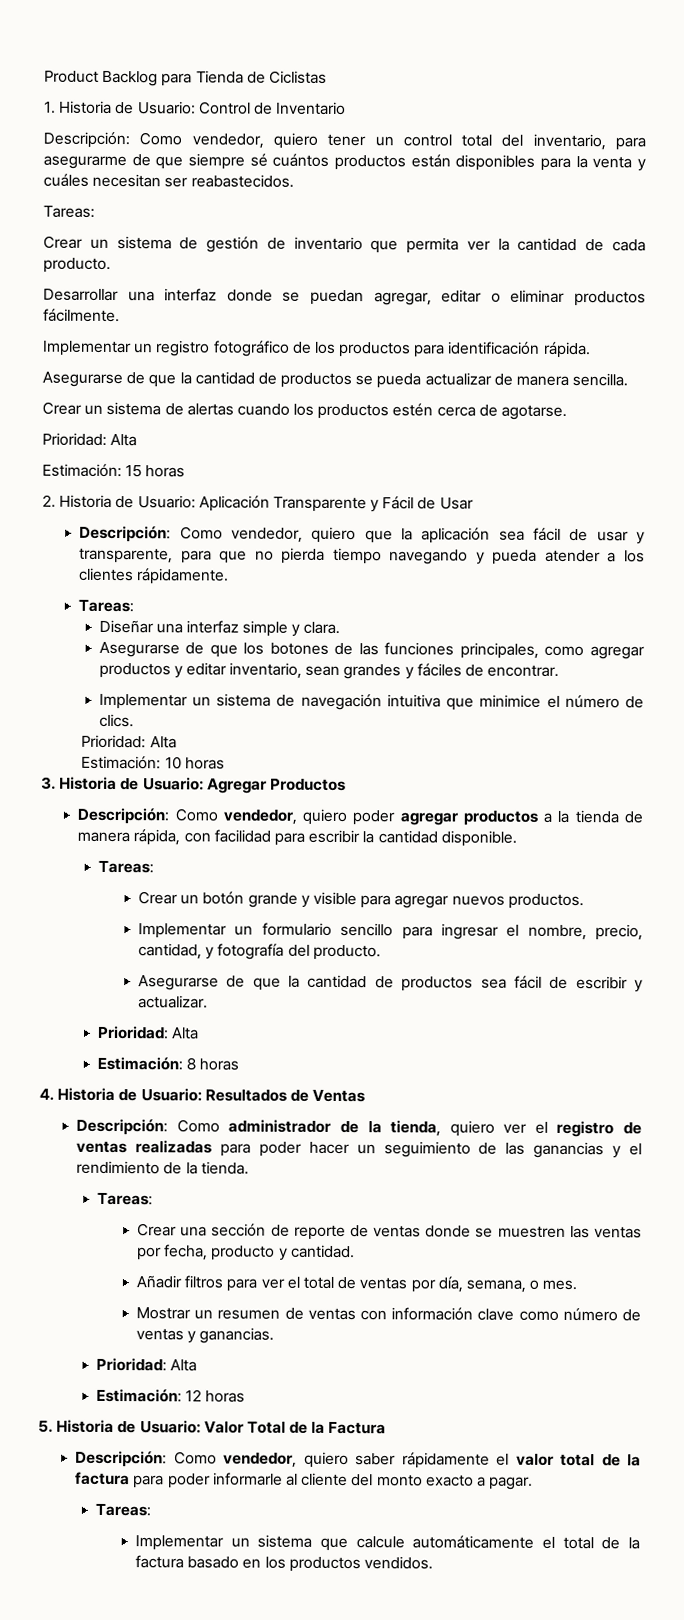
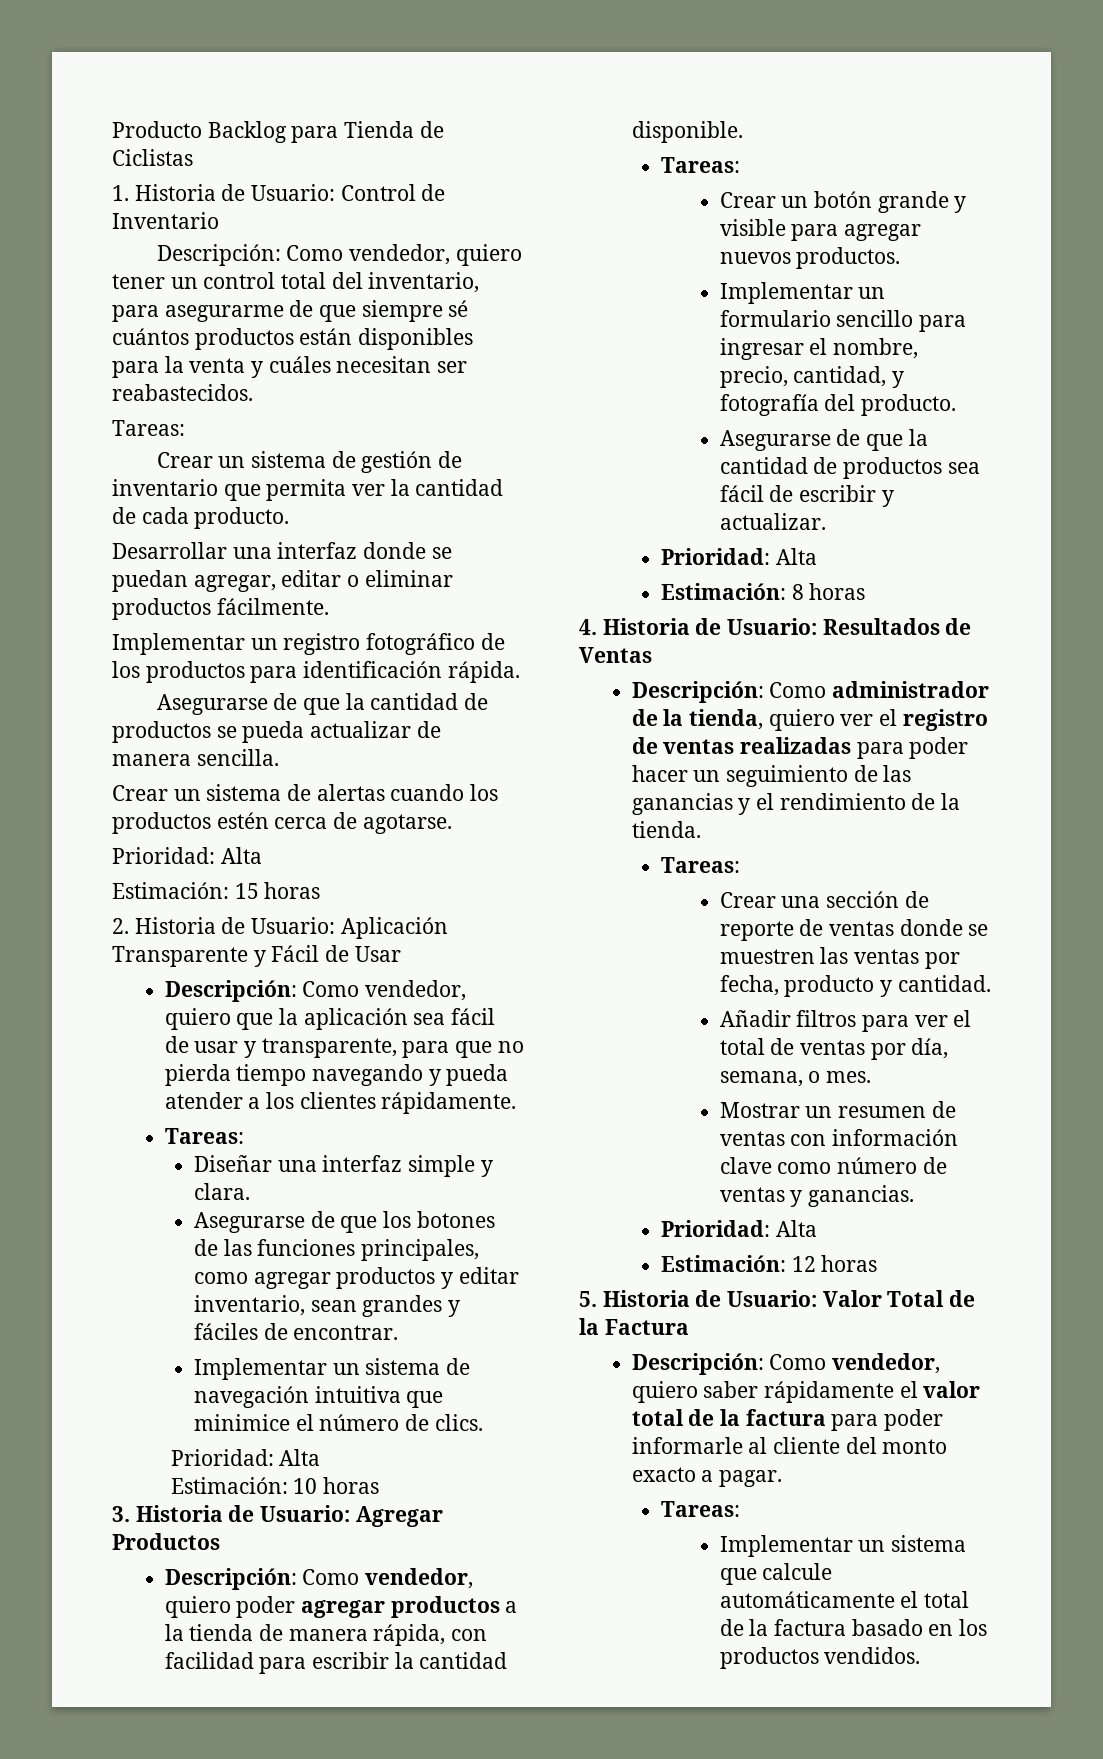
- Product Backlog para Tienda de Ciclistas
+ Producto Backlog para Tienda de Ciclistas

